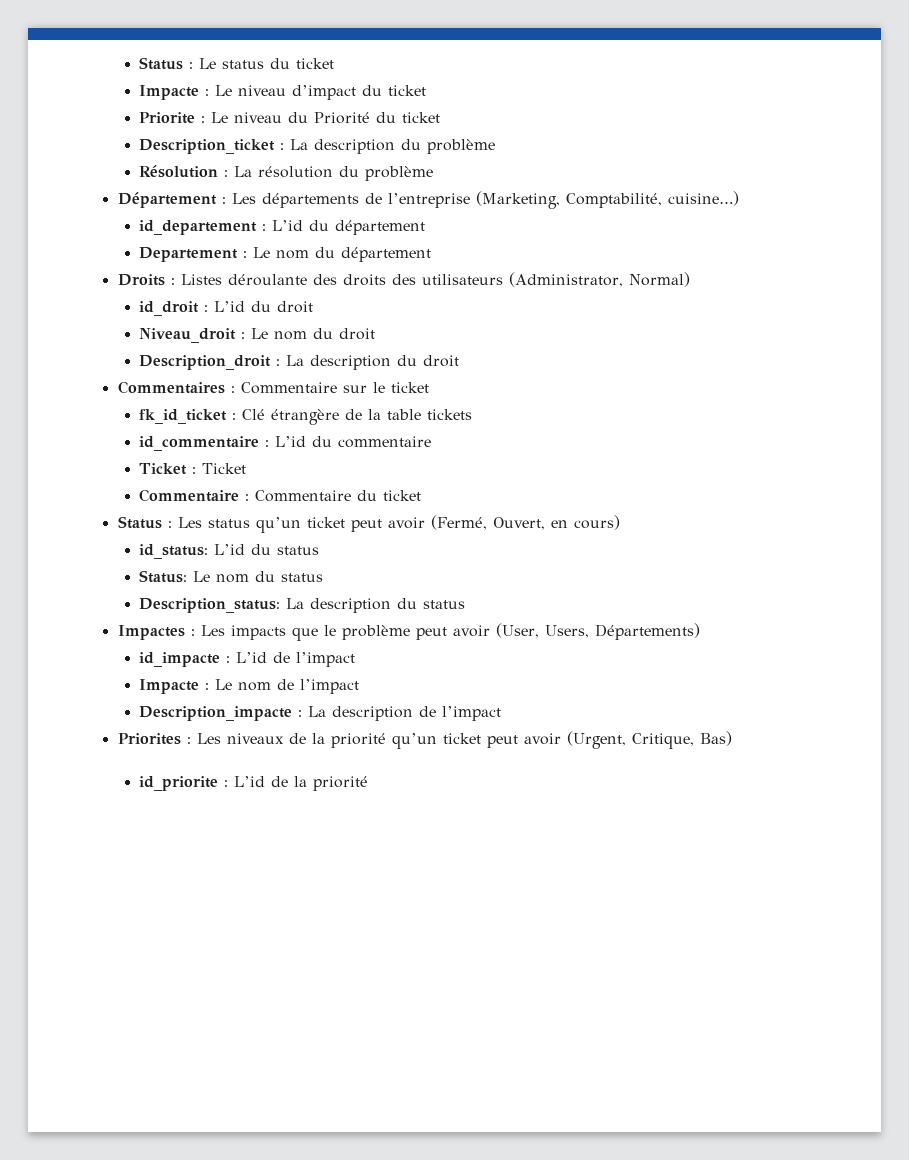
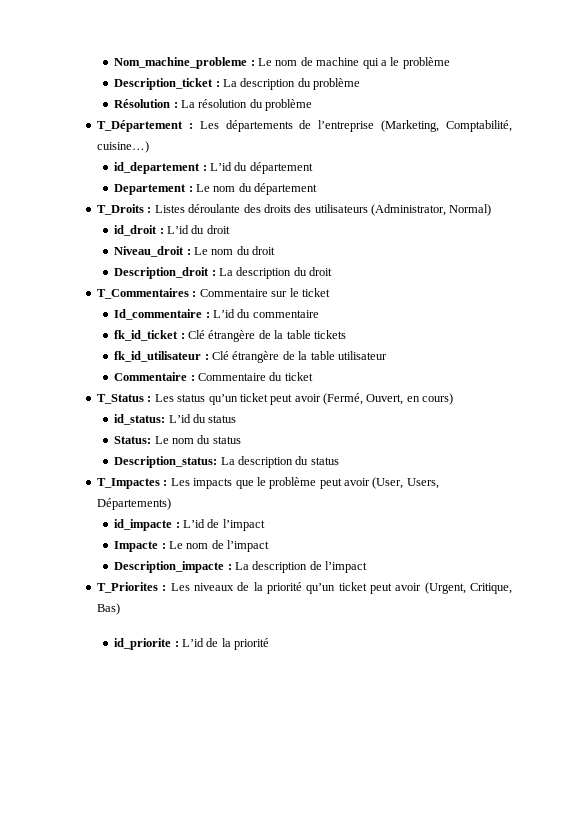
- Status : Le status du ticket
- Impacte : Le niveau d’impact du ticket
- Priorite : Le niveau du Priorité du ticket
+ Nom_machine_probleme : Le nom de machine qui a le problème
- Département : Les départements de l’entreprise (Marketing, Comptabilité, cuisine…)
+ T_Département : Les départements de l’entreprise (Marketing, Comptabilité, cuisine…)
- Droits : Listes déroulante des droits des utilisateurs (Administrator, Normal)
+ T_Droits : Listes déroulante des droits des utilisateurs (Administrator, Normal)
- Commentaires : Commentaire sur le ticket
+ T_Commentaires : Commentaire sur le ticket
+ Id_commentaire : L’id du commentaire
- id_commentaire : L’id du commentaire
- Ticket : Ticket
+ fk_id_utilisateur : Clé étrangère de la table utilisateur
- Status : Les status qu’un ticket peut avoir (Fermé, Ouvert, en cours)
+ T_Status : Les status qu’un ticket peut avoir (Fermé, Ouvert, en cours)
- Impactes : Les impacts que le problème peut avoir (User, Users, Départements)
+ T_Impactes : Les impacts que le problème peut avoir (User, Users, Départements)
- Priorites : Les niveaux de la priorité qu’un ticket peut avoir (Urgent, Critique, Bas)
+ T_Priorites : Les niveaux de la priorité qu’un ticket peut avoir (Urgent, Critique, Bas)

